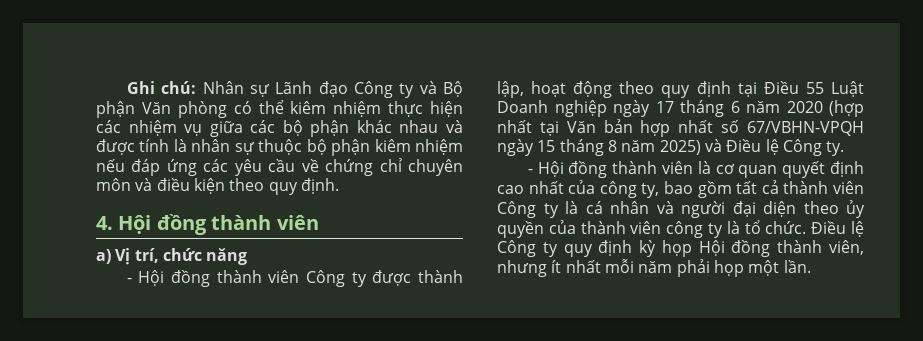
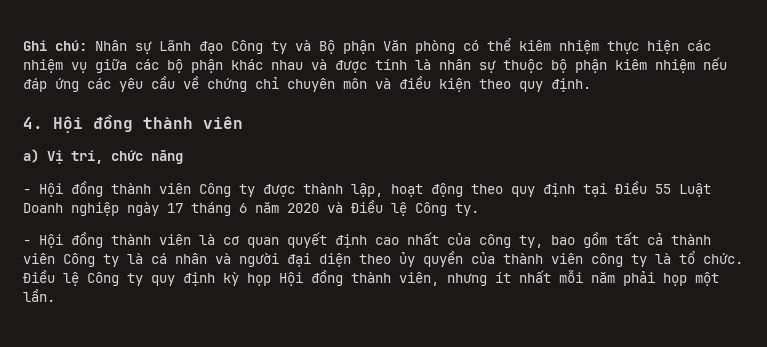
- - Hội đồng thành viên Công ty được thành lập, hoạt động theo quy định tại Điều 55 Luật Doanh nghiệp ngày 17 tháng 6 năm 2020 (hợp nhất tại Văn bản hợp nhất số 67/VBHN-VPQH ngày 15 tháng 8 năm 2025) và Điều lệ Công ty.
+ - Hội đồng thành viên Công ty được thành lập, hoạt động theo quy định tại Điều 55 Luật Doanh nghiệp ngày 17 tháng 6 năm 2020 và Điều lệ Công ty.

